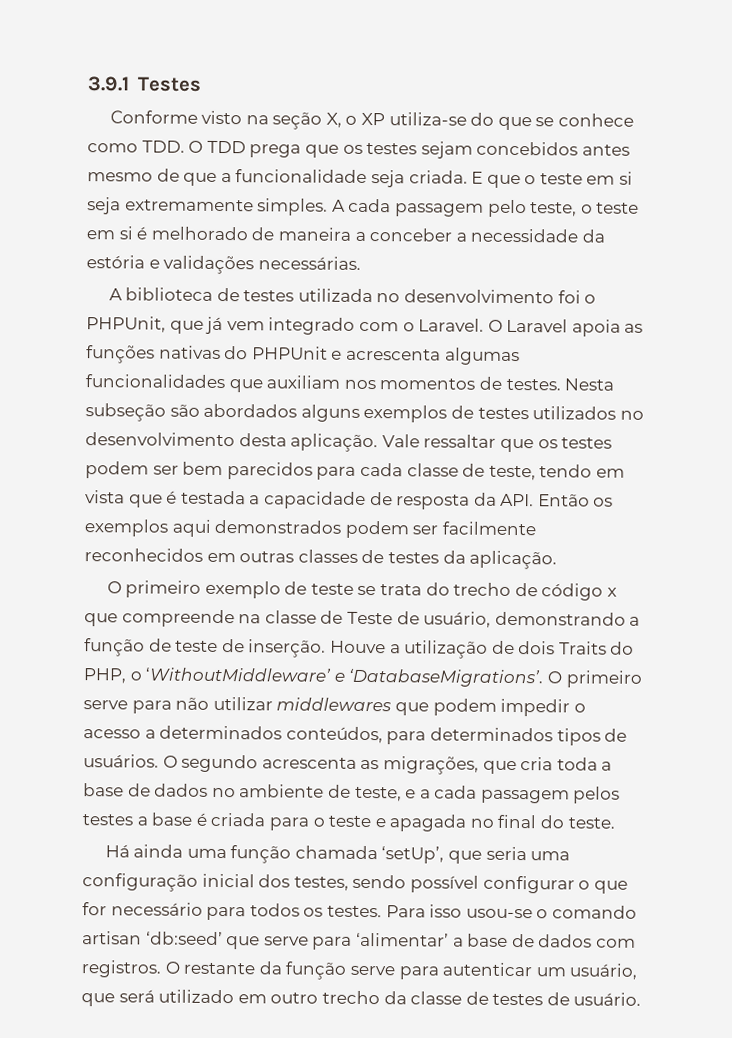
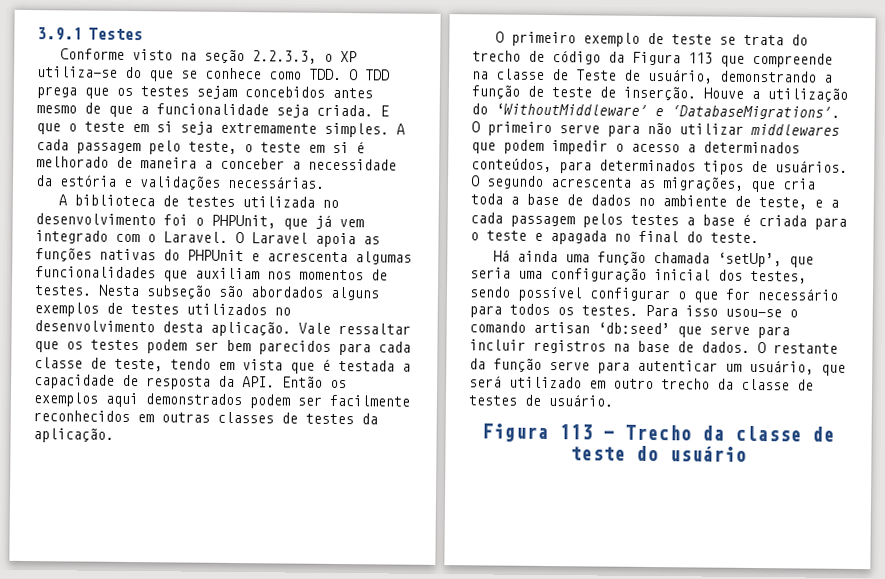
- Conforme visto na seção X, o XP utiliza-se do que se conhece como TDD. O TDD prega que os testes sejam concebidos antes mesmo de que a funcionalidade seja criada.
+ Conforme visto na seção 2.2.3.3, o XP utiliza-se do que se conhece como TDD. O TDD prega que os testes sejam concebidos antes mesmo de que a funcionalidade seja criada.
- O primeiro exemplo de teste se trata do trecho de código x que compreende na classe de Teste de usuário, demonstrando a função de teste de inserção.
+ O primeiro exemplo de teste se trata do trecho de código da Figura 113 que compreende na classe de Teste de usuário, demonstrando a função de teste de inserção.
- Houve a utilização de dois Traits do PHP, o ‘WithoutMiddleware’ e ‘DatabaseMigrations’.
+ Houve a utilização do ‘WithoutMiddleware’ e ‘DatabaseMigrations’.
- Para isso usou-se o comando artisan ‘db:seed’ que serve para ‘alimentar’ a base de dados com registros.
+ Para isso usou-se o comando artisan ‘db:seed’ que serve para incluir registros na base de dados.
+ Figura 113 – Trecho da classe de teste do usuário

